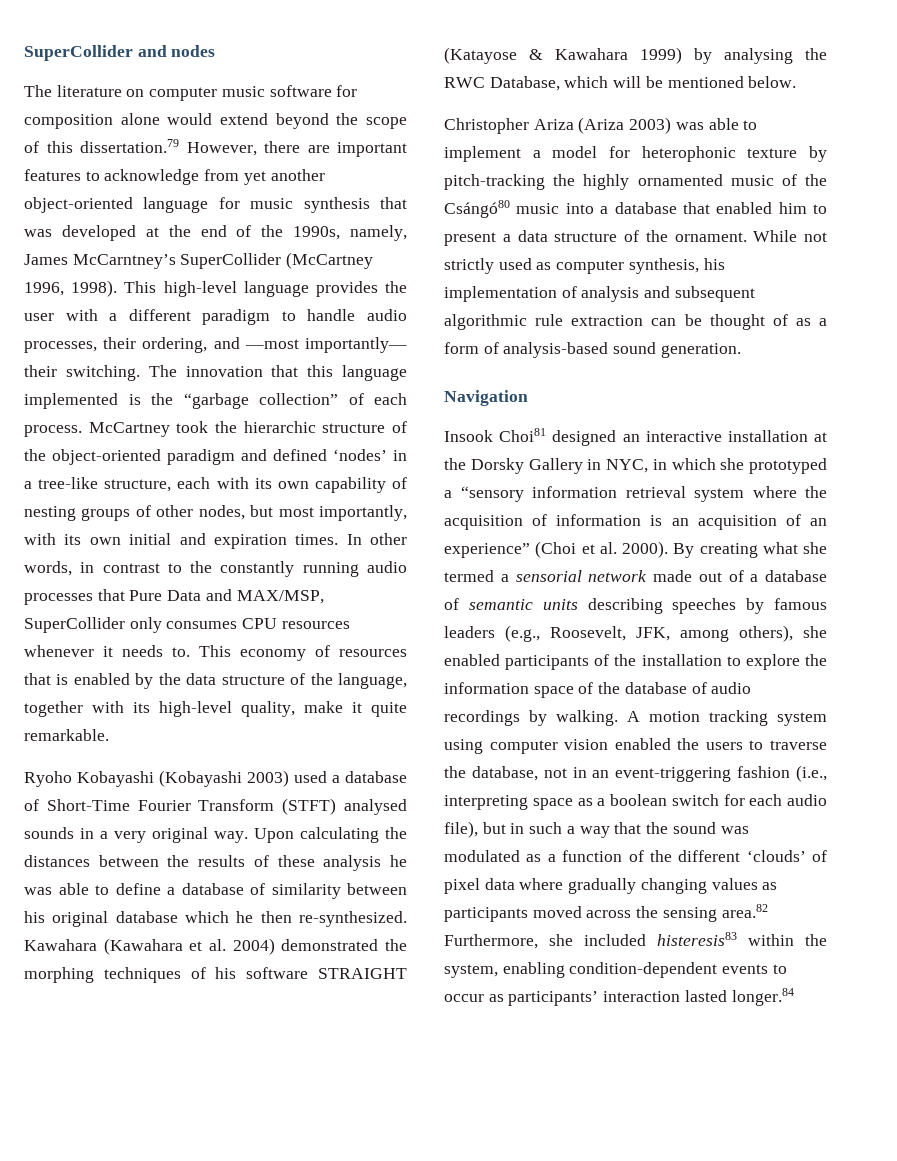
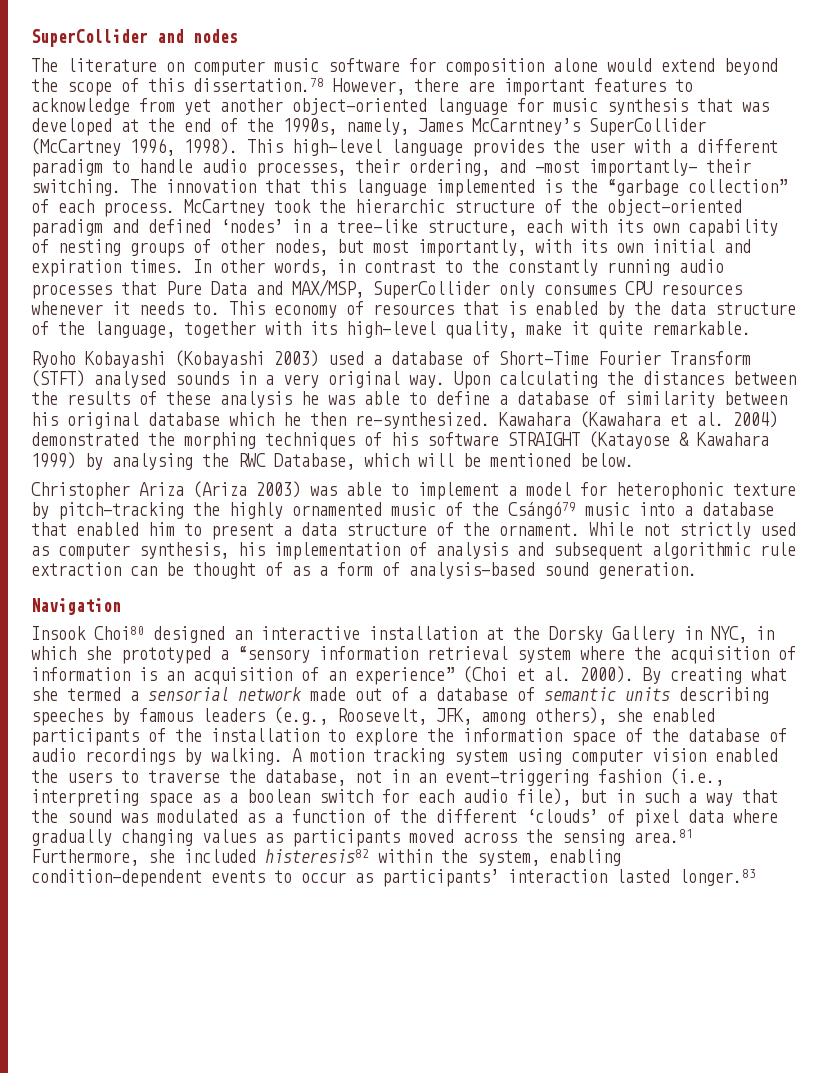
- The literature on computer music software for composition alone would extend beyond the scope of this dissertation.79 However, there are important features to acknowledge from yet another object-oriented language for music synthesis that was developed at the end of the 1990s, namely, James McCarntney’s SuperCollider (McCartney 1996, 1998).
+ The literature on computer music software for composition alone would extend beyond the scope of this dissertation.78 However, there are important features to acknowledge from yet another object-oriented language for music synthesis that was developed at the end of the 1990s, namely, James McCarntney’s SuperCollider (McCartney 1996, 1998).
- Christopher Ariza (Ariza 2003) was able to implement a model for heterophonic texture by pitch-tracking the highly ornamented music of the Csángó80 music into a database that enabled him to present a data structure of the ornament.
+ Christopher Ariza (Ariza 2003) was able to implement a model for heterophonic texture by pitch-tracking the highly ornamented music of the Csángó79 music into a database that enabled him to present a data structure of the ornament.
- Insook Choi81 designed an interactive installation at the Dorsky Gallery in NYC, in which she prototyped a “sensory information retrieval system where the acquisition of information is an acquisition of an experience” (Choi et al. 2000).
+ Insook Choi80 designed an interactive installation at the Dorsky Gallery in NYC, in which she prototyped a “sensory information retrieval system where the acquisition of information is an acquisition of an experience” (Choi et al. 2000).
- A motion tracking system using computer vision enabled the users to traverse the database, not in an event-triggering fashion (i.e., interpreting space as a boolean switch for each audio file), but in such a way that the sound was modulated as a function of the different ‘clouds’ of pixel data where gradually changing values as participants moved across the sensing area.82 Furthermore, she included histeresis83 within the system, enabling condition-dependent events to occur as participants’ interaction lasted longer.84
+ A motion tracking system using computer vision enabled the users to traverse the database, not in an event-triggering fashion (i.e., interpreting space as a boolean switch for each audio file), but in such a way that the sound was modulated as a function of the different ‘clouds’ of pixel data where gradually changing values as participants moved across the sensing area.81 Furthermore, she included histeresis82 within the system, enabling condition-dependent events to occur as participants’ interaction lasted longer.83

